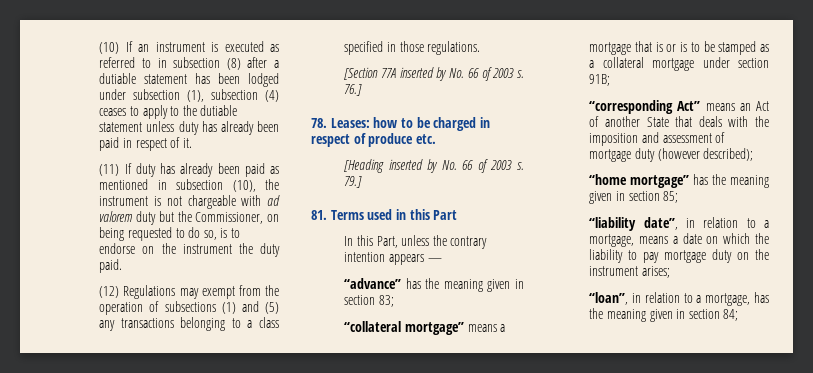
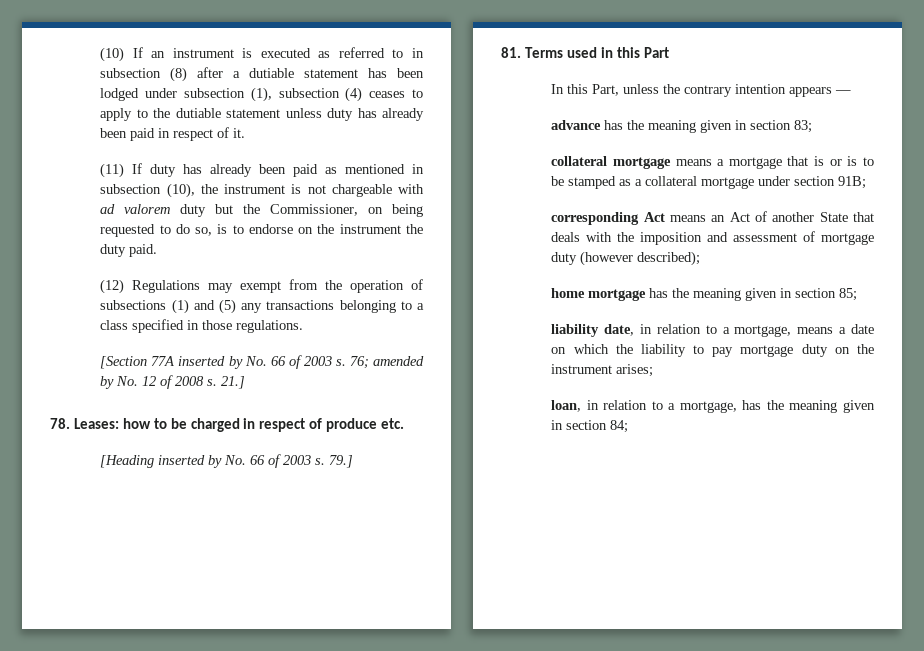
- 76.]
+ 76; amended by No. 12 of 2008 s. 21.]
- “advance” has the meaning given in section 83;
+ advance has the meaning given in section 83;
- “collateral mortgage” means a mortgage that is or is to be stamped as a collateral mortgage under section 91B;
+ collateral mortgage means a mortgage that is or is to be stamped as a collateral mortgage under section 91B;
- “corresponding Act” means an Act of another State that deals with the imposition and assessment of mortgage duty (however described);
+ corresponding Act means an Act of another State that deals with the imposition and assessment of mortgage duty (however described);
- “home mortgage” has the meaning given in section 85;
+ home mortgage has the meaning given in section 85;
- “liability date”, in relation to a mortgage, means a date on which the liability to pay mortgage duty on the instrument arises;
+ liability date, in relation to a mortgage, means a date on which the liability to pay mortgage duty on the instrument arises;
- “loan”, in relation to a mortgage, has the meaning given in section 84;
+ loan, in relation to a mortgage, has the meaning given in section 84;

